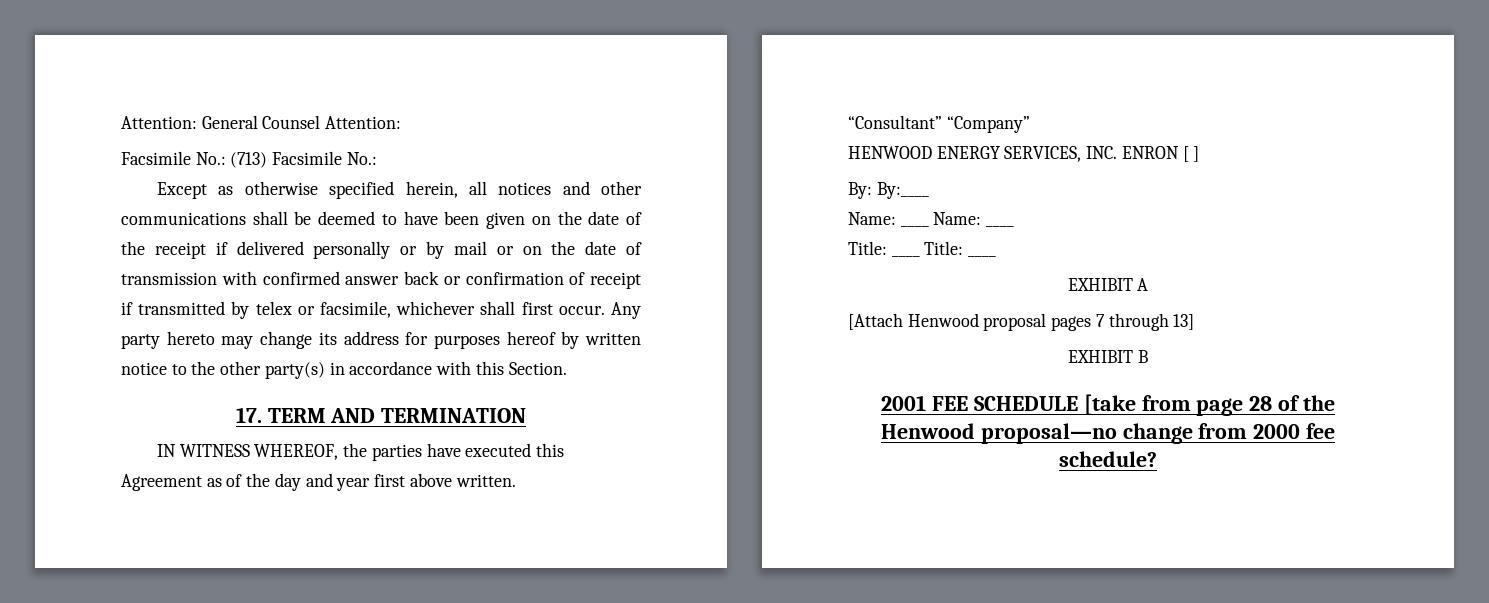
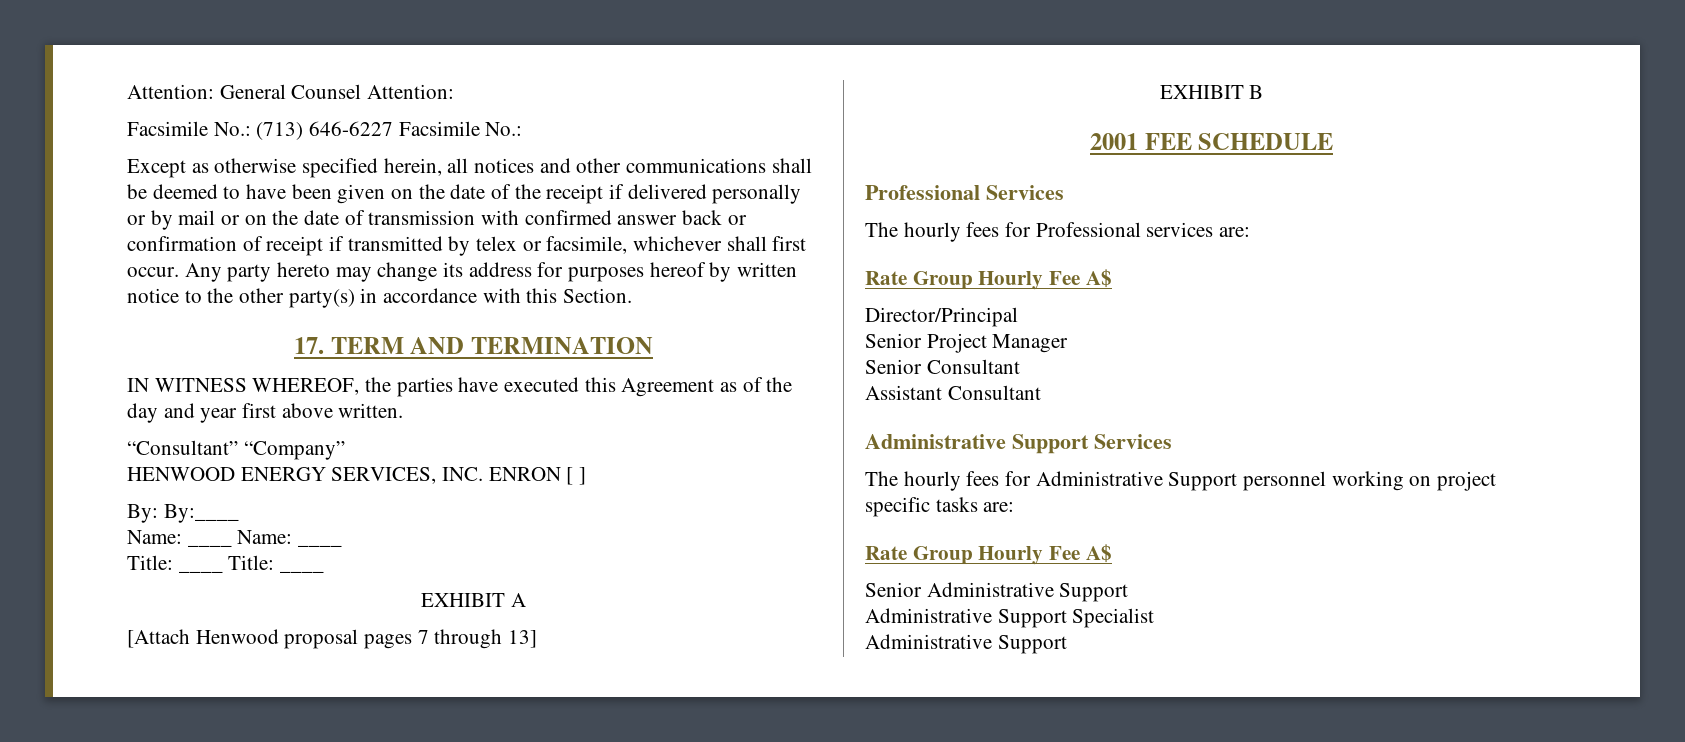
- Facsimile No.: (713) Facsimile No.:
+ Facsimile No.: (713) 646-6227 Facsimile No.:
- 2001 FEE SCHEDULE [take from page 28 of the Henwood proposal—no change from 2000 fee schedule?
+ 2001 FEE SCHEDULE
+ Professional Services
+ The hourly fees for Professional services are:
+ Rate Group Hourly Fee A$
+ Director/Principal
+ Senior Project Manager
+ Senior Consultant
+ Assistant Consultant
+ Administrative Support Services
+ The hourly fees for Administrative Support personnel working on project specific tasks are:
+ Rate Group Hourly Fee A$
+ Senior Administrative Support
+ Administrative Support Specialist
+ Administrative Support

